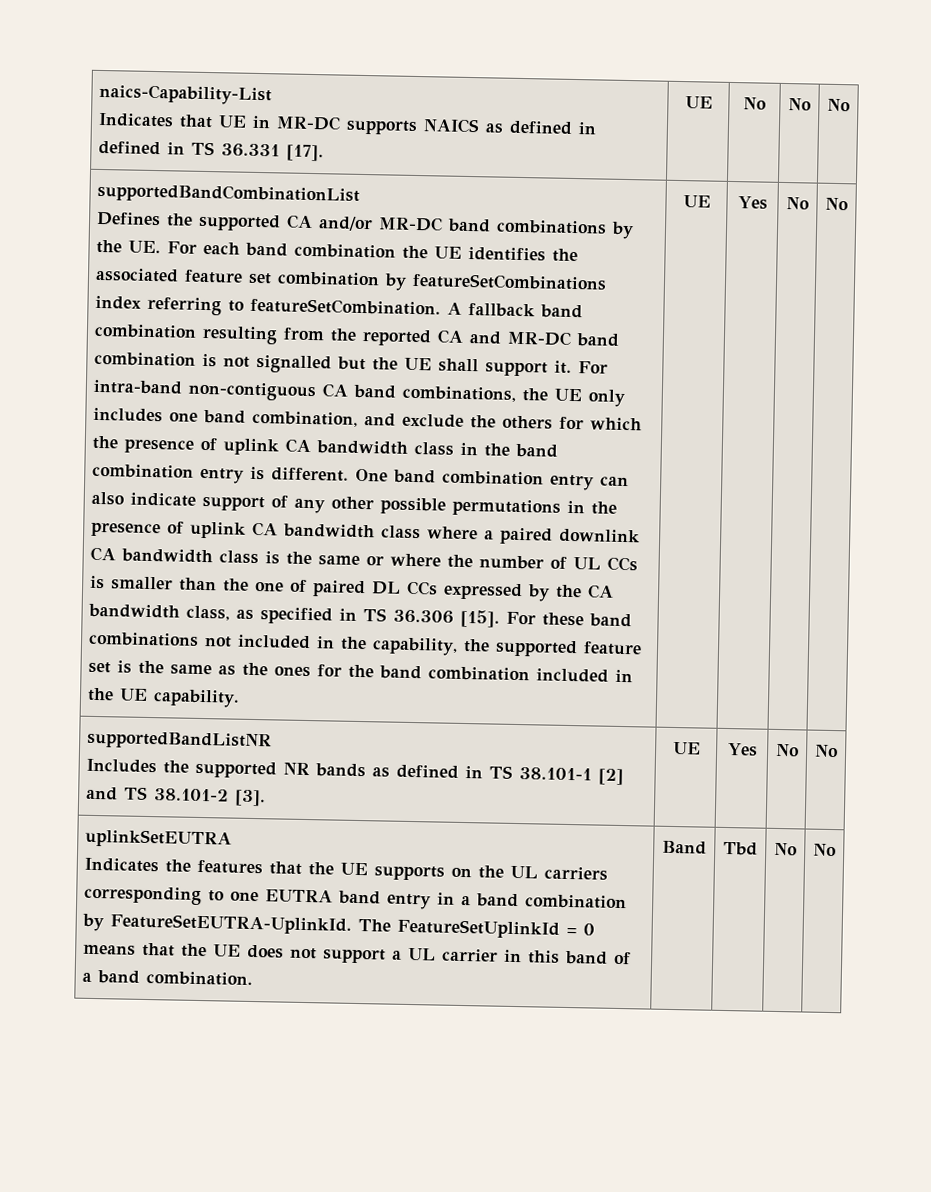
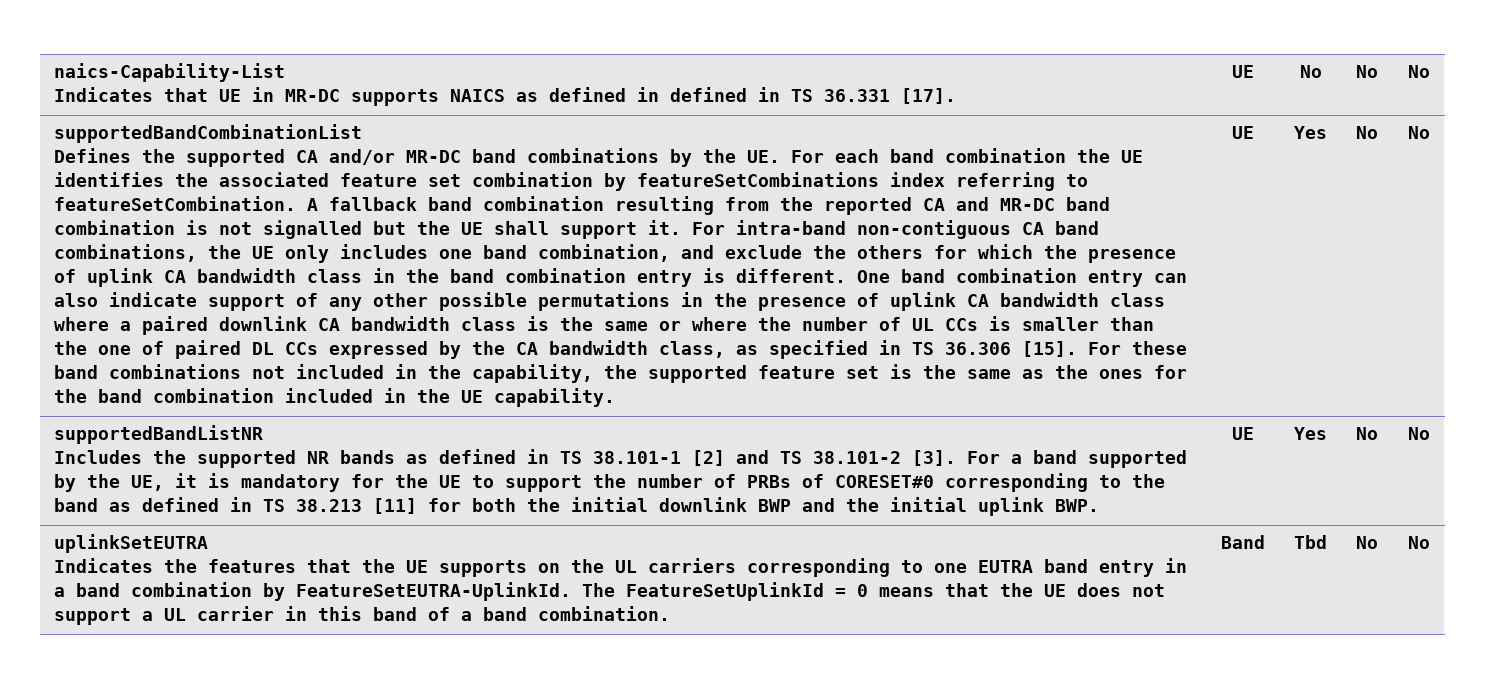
+ For a band supported by the UE, it is mandatory for the UE to support the number of PRBs of CORESET#0 corresponding to the band as defined in TS 38.213 [11] for both the initial downlink BWP and the initial uplink BWP.

